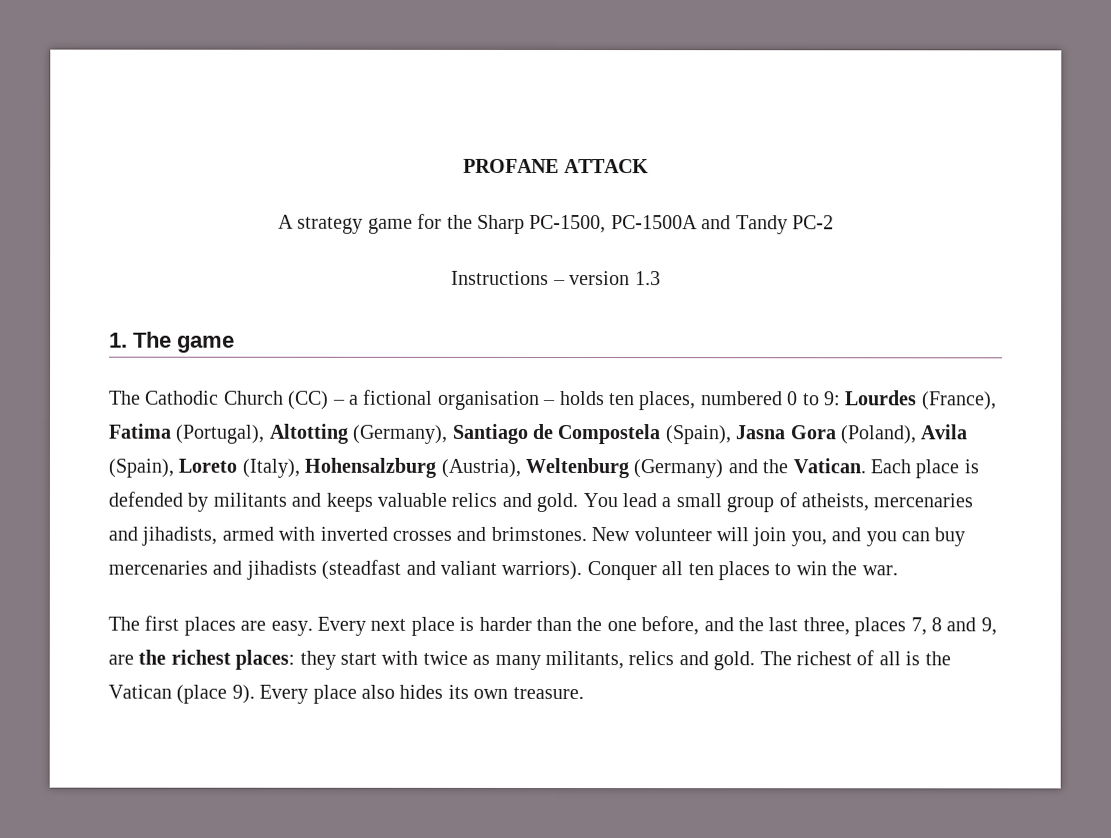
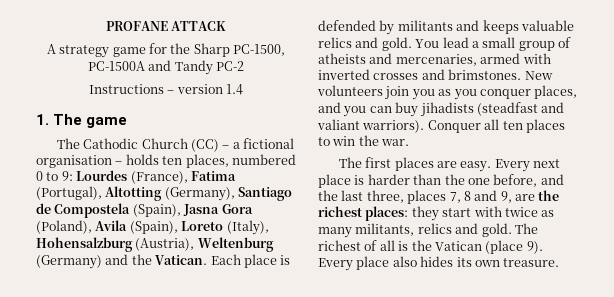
- Instructions – version 1.3
+ Instructions – version 1.4
- You lead a small group of atheists, mercenaries and jihadists, armed with inverted crosses and brimstones.
+ You lead a small group of atheists and mercenaries, armed with inverted crosses and brimstones.
- New volunteer will join you, and you can buy mercenaries and jihadists (steadfast and valiant warriors).
+ New volunteers join you as you conquer places, and you can buy jihadists (steadfast and valiant warriors).

